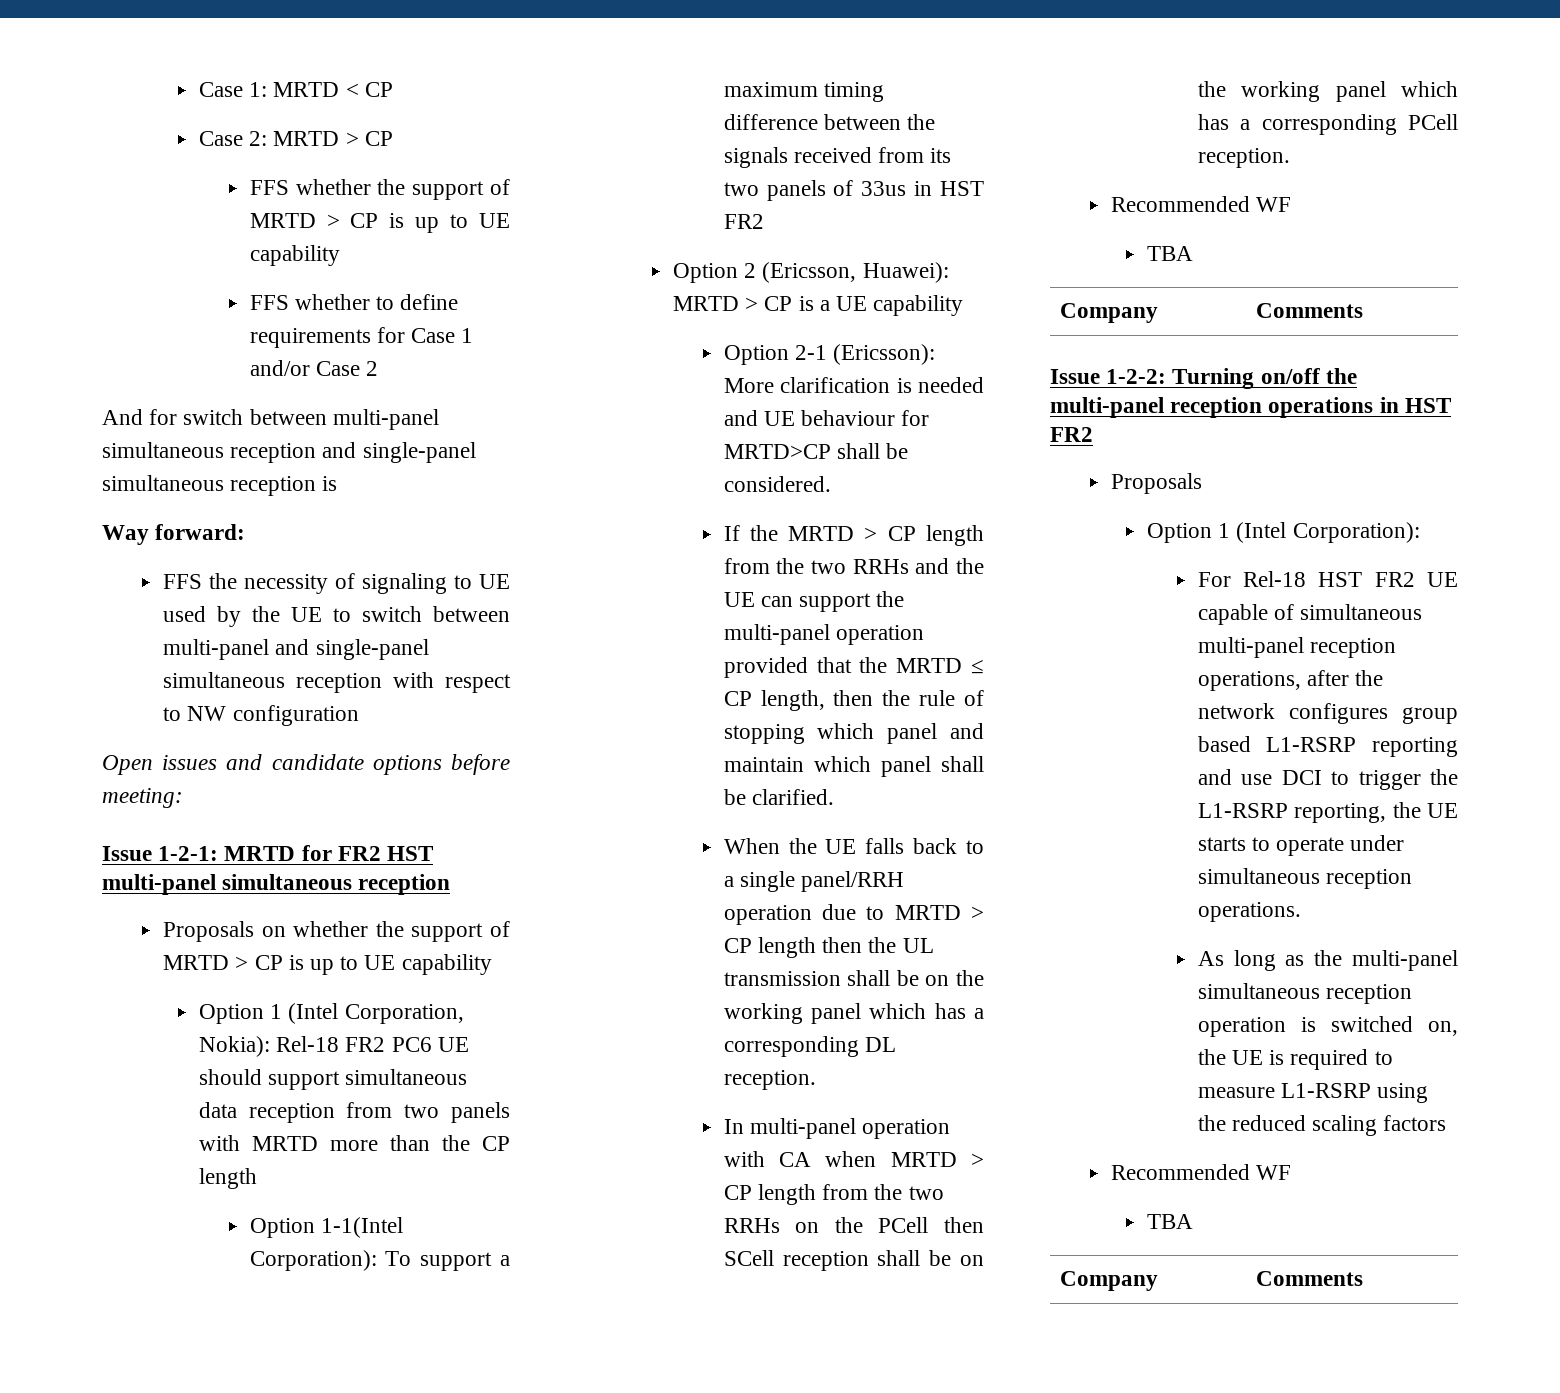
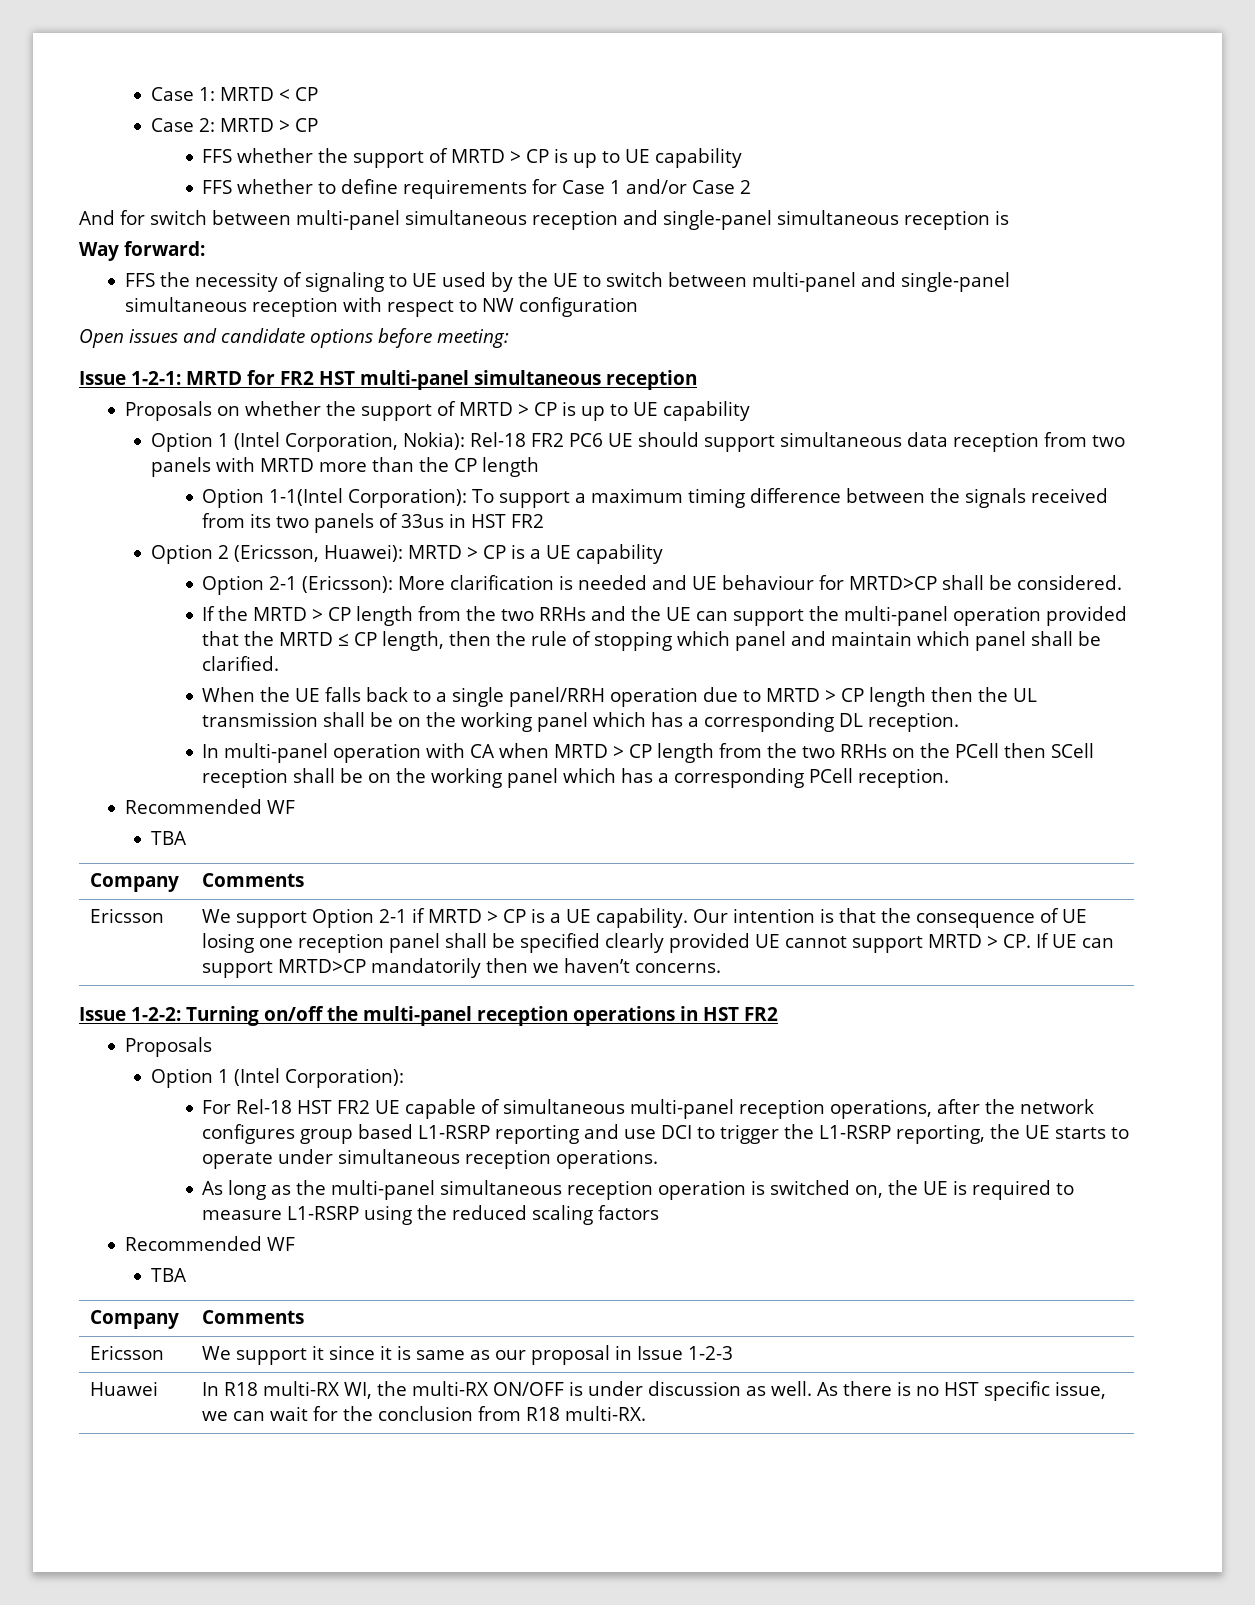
+ Ericsson | We support Option 2-1 if MRTD > CP is a UE capability. Our intention is that the consequence of UE losing one reception panel shall be specified clearly provided UE cannot support MRTD > CP. If UE can support MRTD>CP mandatorily then we haven’t concerns.
+ Ericsson | We support it since it is same as our proposal in Issue 1-2-3
+ Huawei | In R18 multi-RX WI, the multi-RX ON/OFF is under discussion as well. As there is no HST specific issue, we can wait for the conclusion from R18 multi-RX.

